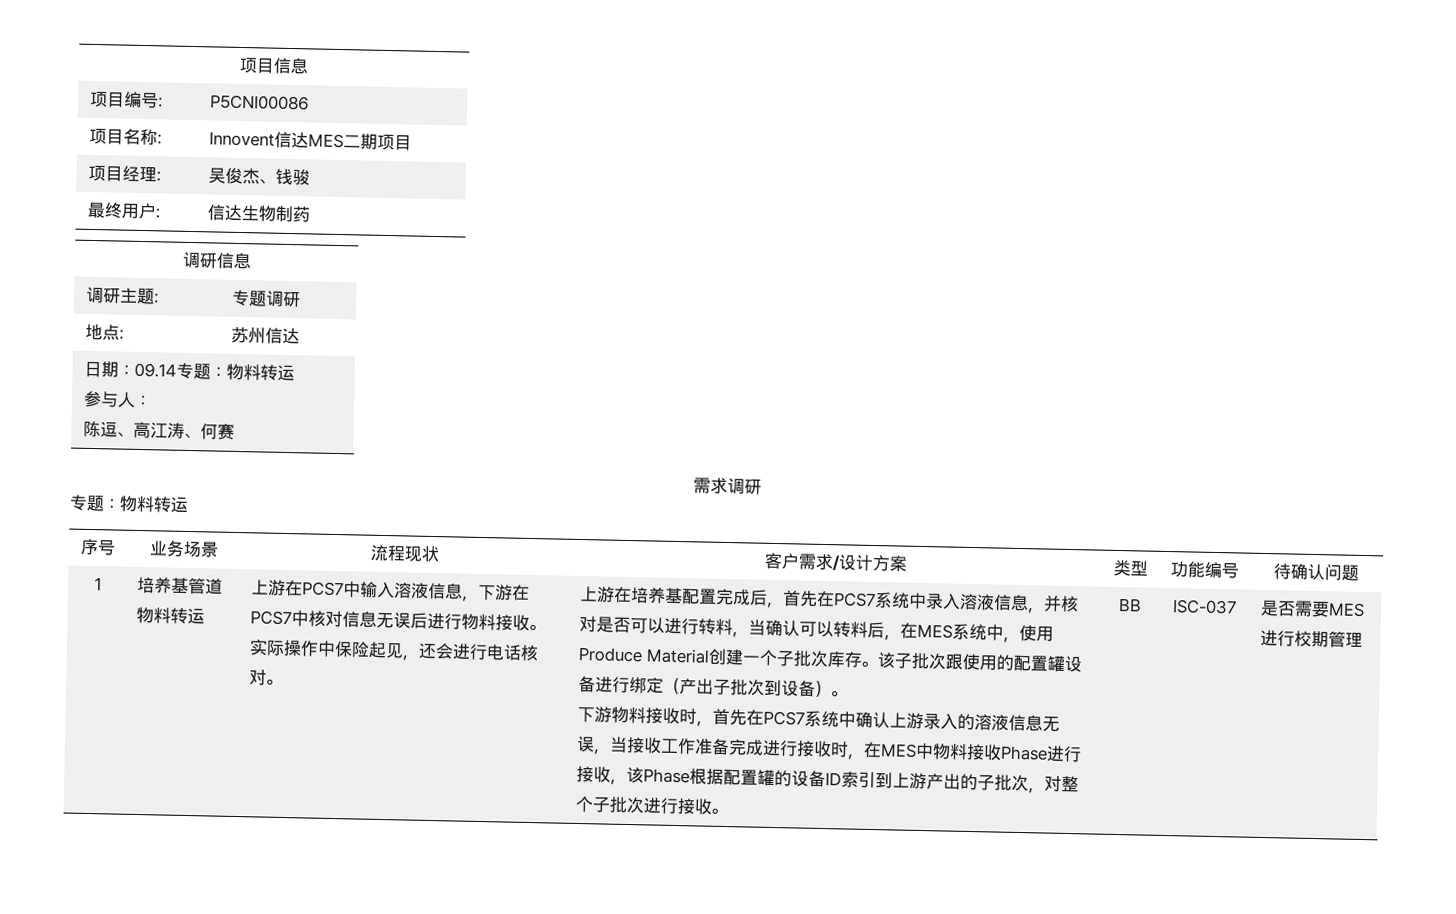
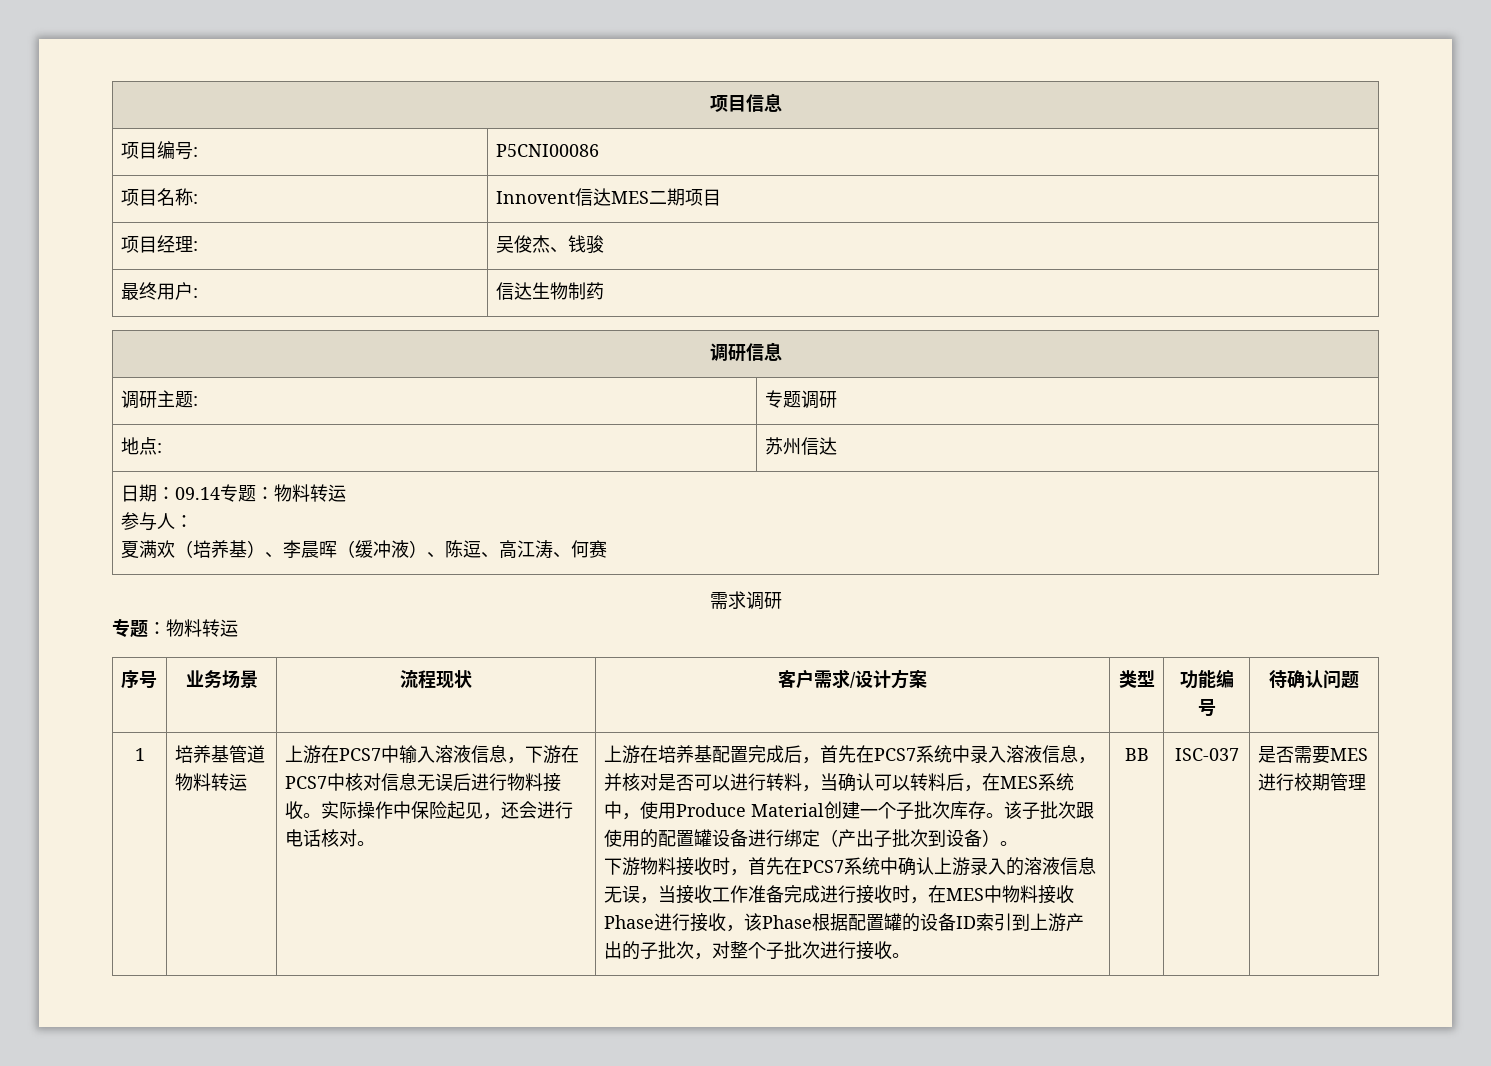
  日期：09.14专题：物料转运
  参与人：
- 陈逗、高江涛、何赛
+ 夏满欢（培养基）、李晨晖（缓冲液）、陈逗、高江涛、何赛

